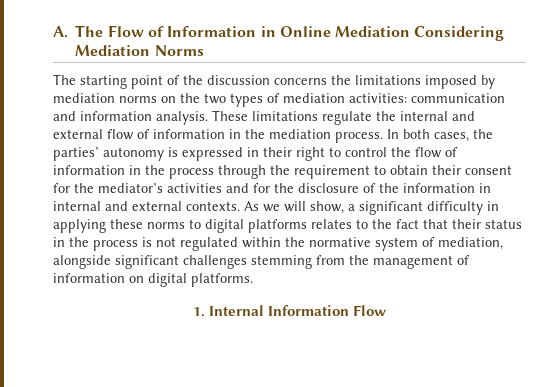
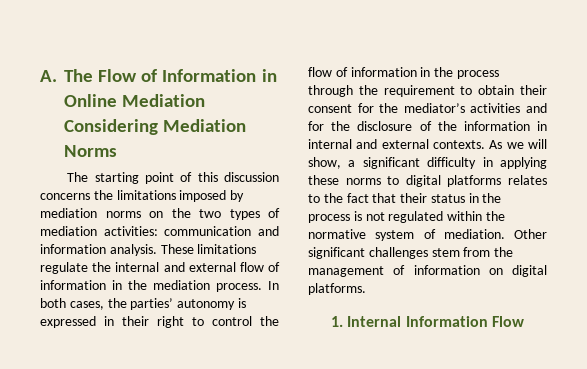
- The starting point of the discussion concerns the limitations imposed by mediation norms on the two types of mediation activities: communication and information analysis.
+ The starting point of this discussion concerns the limitations imposed by mediation norms on the two types of mediation activities: communication and information analysis.
- As we will show, a significant difficulty in applying these norms to digital platforms relates to the fact that their status in the process is not regulated within the normative system of mediation, alongside significant challenges stemming from the management of information on digital platforms.
+ As we will show, a significant difficulty in applying these norms to digital platforms relates to the fact that their status in the process is not regulated within the normative system of mediation. Other significant challenges stem from the management of information on digital platforms.

